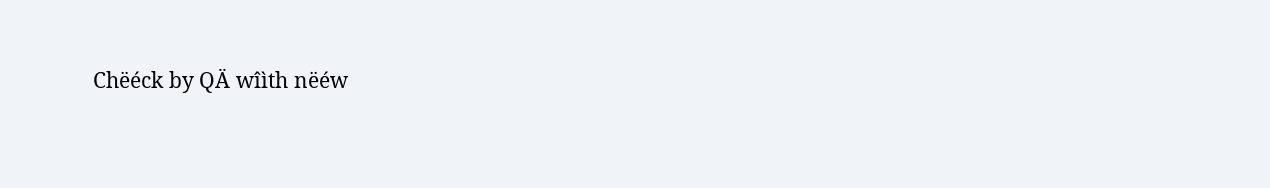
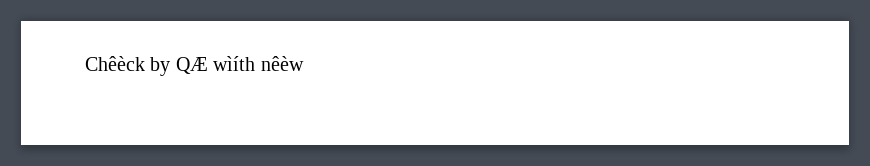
- Chëéck by QÄ wîìth nëéw
+ Chêèck by QÆ wìíth nêèw

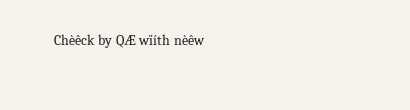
- Chêèck by QÆ wìíth nêèw
+ Chèêck by QÆ wïíth nèêw

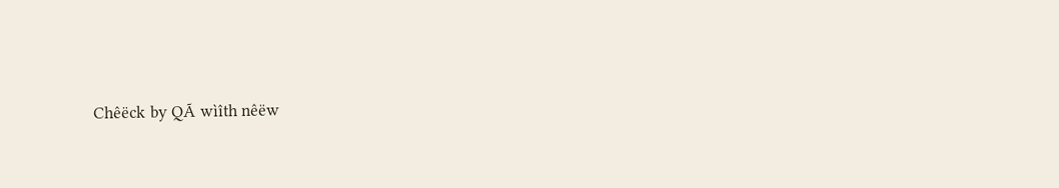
- Chèêck by QÆ wïíth nèêw
+ Chêëck by QÃ wìîth nêëw

